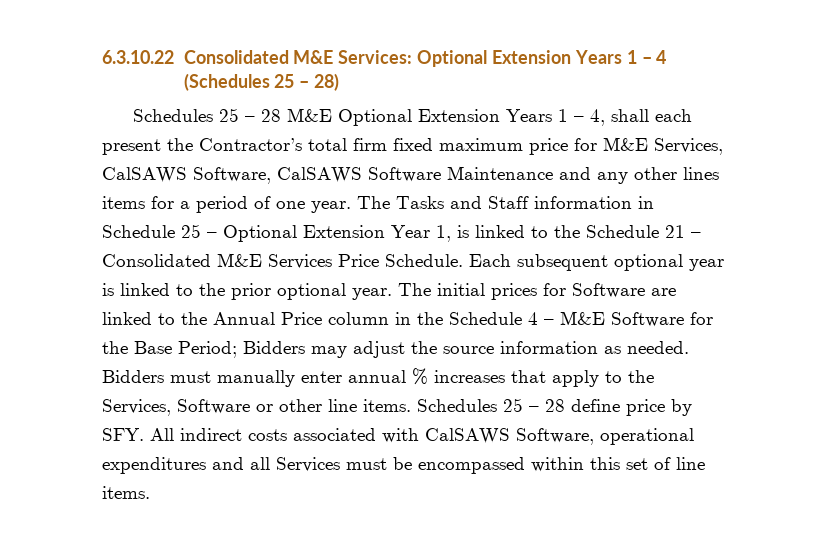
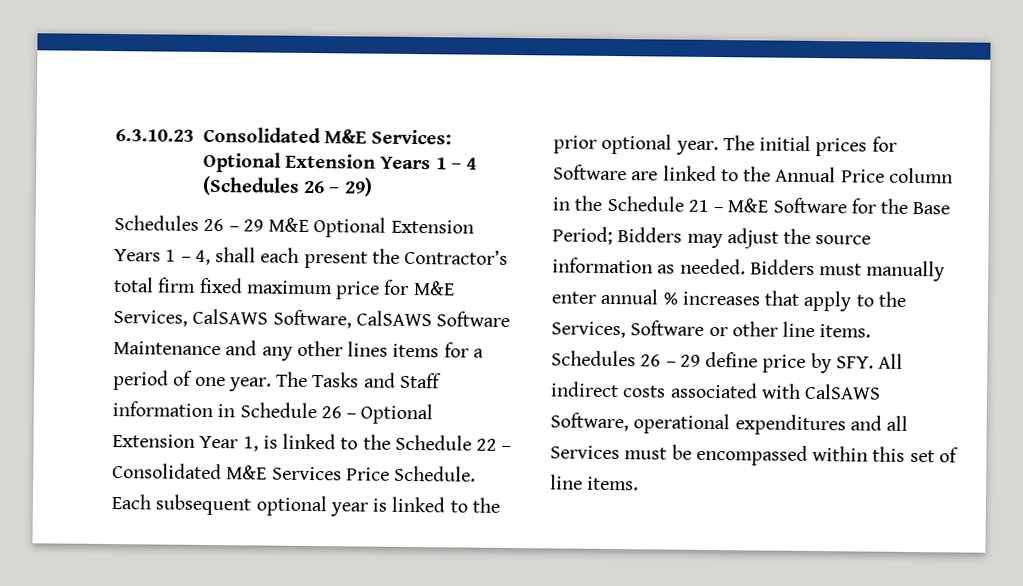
- 6.3.10.22 Consolidated M&E Services: Optional Extension Years 1 – 4 (Schedules 25 – 28)
- Schedules 25 – 28 M&E Optional Extension Years 1 – 4, shall each present the Contractor’s total firm fixed maximum price for M&E Services, CalSAWS Software, CalSAWS Software Maintenance and any other lines items for a period of one year.
+ 6.3.10.23 Consolidated M&E Services: Optional Extension Years 1 – 4 (Schedules 26 – 29)
+ Schedules 26 – 29 M&E Optional Extension Years 1 – 4, shall each present the Contractor’s total firm fixed maximum price for M&E Services, CalSAWS Software, CalSAWS Software Maintenance and any other lines items for a period of one year.
- The Tasks and Staff information in Schedule 25 – Optional Extension Year 1, is linked to the Schedule 21 – Consolidated M&E Services Price Schedule.
+ The Tasks and Staff information in Schedule 26 – Optional Extension Year 1, is linked to the Schedule 22 – Consolidated M&E Services Price Schedule.
- The initial prices for Software are linked to the Annual Price column in the Schedule 4 – M&E Software for the Base Period; Bidders may adjust the source information as needed.
+ The initial prices for Software are linked to the Annual Price column in the Schedule 21 – M&E Software for the Base Period; Bidders may adjust the source information as needed.
- Schedules 25 – 28 define price by SFY. All indirect costs associated with CalSAWS Software, operational expenditures and all Services must be encompassed within this set of line items.
+ Schedules 26 – 29 define price by SFY. All indirect costs associated with CalSAWS Software, operational expenditures and all Services must be encompassed within this set of line items.

